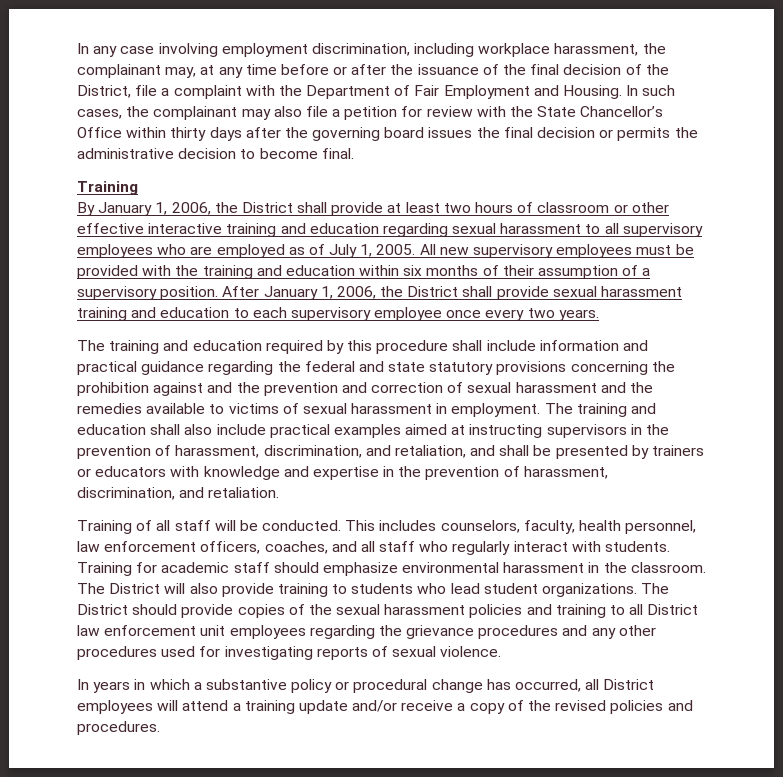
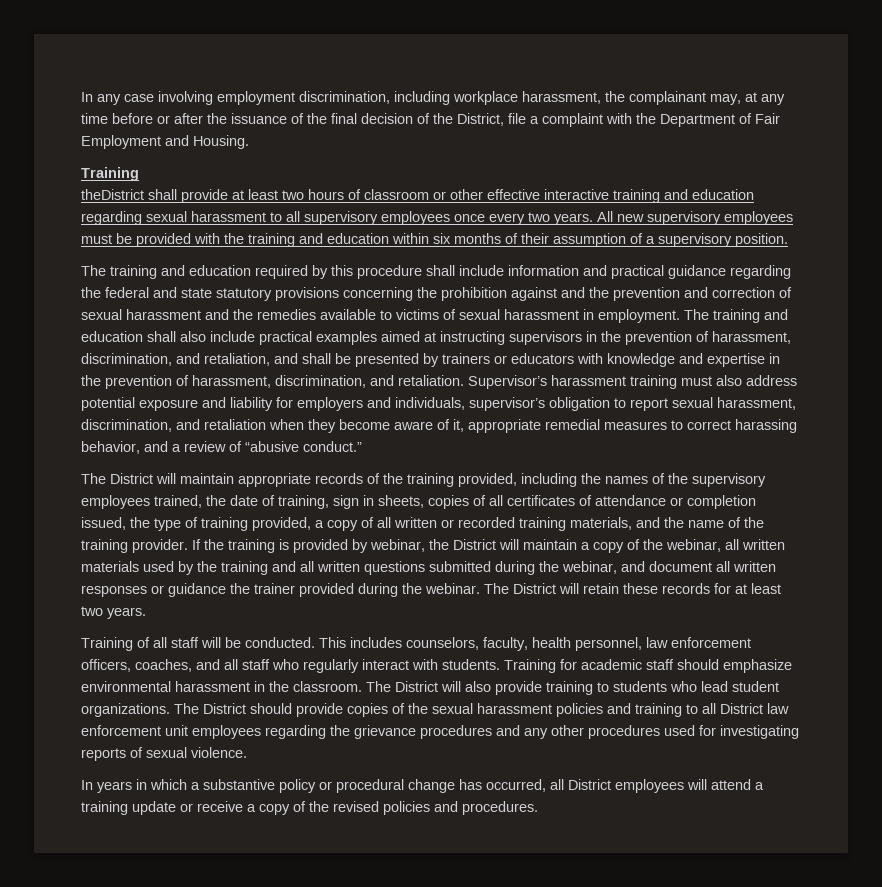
- In any case involving employment discrimination, including workplace harassment, the complainant may, at any time before or after the issuance of the final decision of the District, file a complaint with the Department of Fair Employment and Housing. In such cases, the complainant may also file a petition for review with the State Chancellor’s Office within thirty days after the governing board issues the final decision or permits the administrative decision to become final.
+ In any case involving employment discrimination, including workplace harassment, the complainant may, at any time before or after the issuance of the final decision of the District, file a complaint with the Department of Fair Employment and Housing.
  Training
- By January 1, 2006, the District shall provide at least two hours of classroom or other effective interactive training and education regarding sexual harassment to all supervisory employees who are employed as of July 1, 2005.
+ theDistrict shall provide at least two hours of classroom or other effective interactive training and education regarding sexual harassment to all supervisory employees once every two years.
- After January 1, 2006, the District shall provide sexual harassment training and education to each supervisory employee once every two years.
+ Supervisor’s harassment training must also address potential exposure and liability for employers and individuals, supervisor’s obligation to report sexual harassment, discrimination, and retaliation when they become aware of it, appropriate remedial measures to correct harassing behavior, and a review of “abusive conduct.”
+ The District will maintain appropriate records of the training provided, including the names of the supervisory employees trained, the date of training, sign in sheets, copies of all certificates of attendance or completion issued, the type of training provided, a copy of all written or recorded training materials, and the name of the training provider. If the training is provided by webinar, the District will maintain a copy of the webinar, all written materials used by the training and all written questions submitted during the webinar, and document all written responses or guidance the trainer provided during the webinar. The District will retain these records for at least two years.
- In years in which a substantive policy or procedural change has occurred, all District employees will attend a training update and/or receive a copy of the revised policies and procedures.
+ In years in which a substantive policy or procedural change has occurred, all District employees will attend a training update or receive a copy of the revised policies and procedures.

